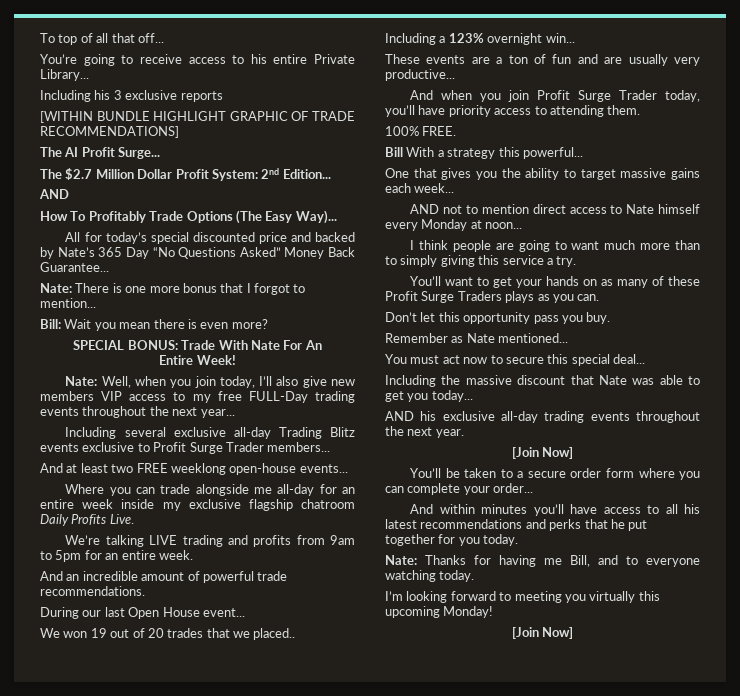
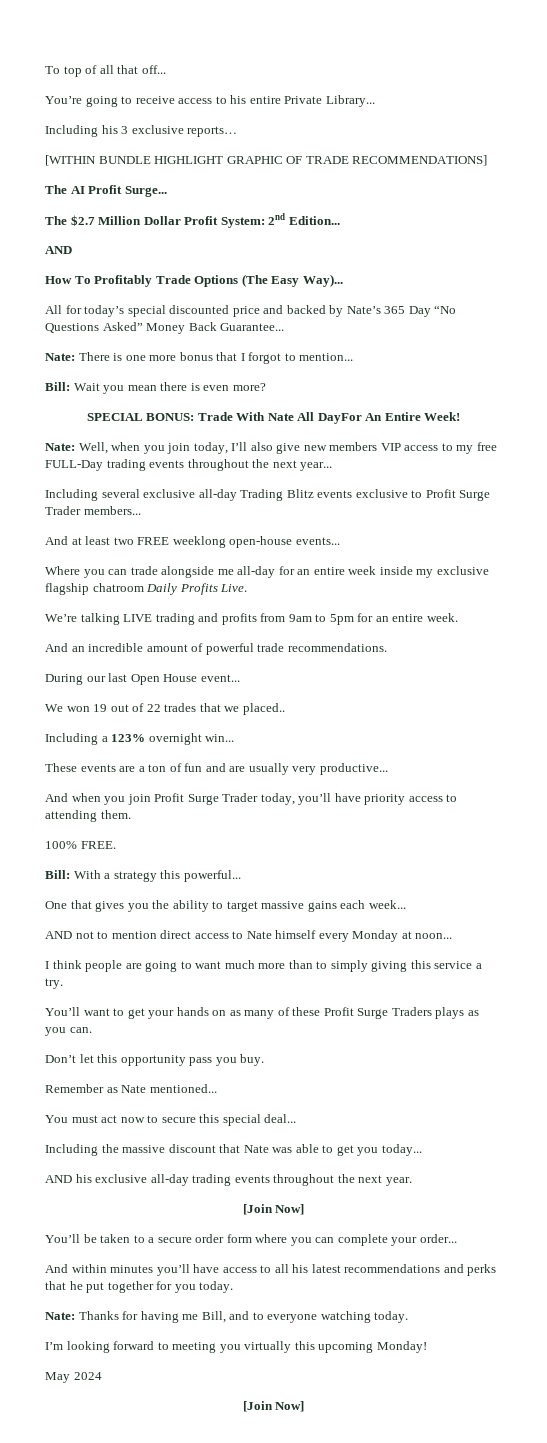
- Including his 3 exclusive reports
+ Including his 3 exclusive reports…
- SPECIAL BONUS: Trade With Nate For An
- Entire Week!
+ SPECIAL BONUS: Trade With Nate All DayFor An Entire Week!
- We won 19 out of 20 trades that we placed..
+ We won 19 out of 22 trades that we placed..
- Bill With a strategy this powerful...
+ Bill: With a strategy this powerful...
+ May 2024

